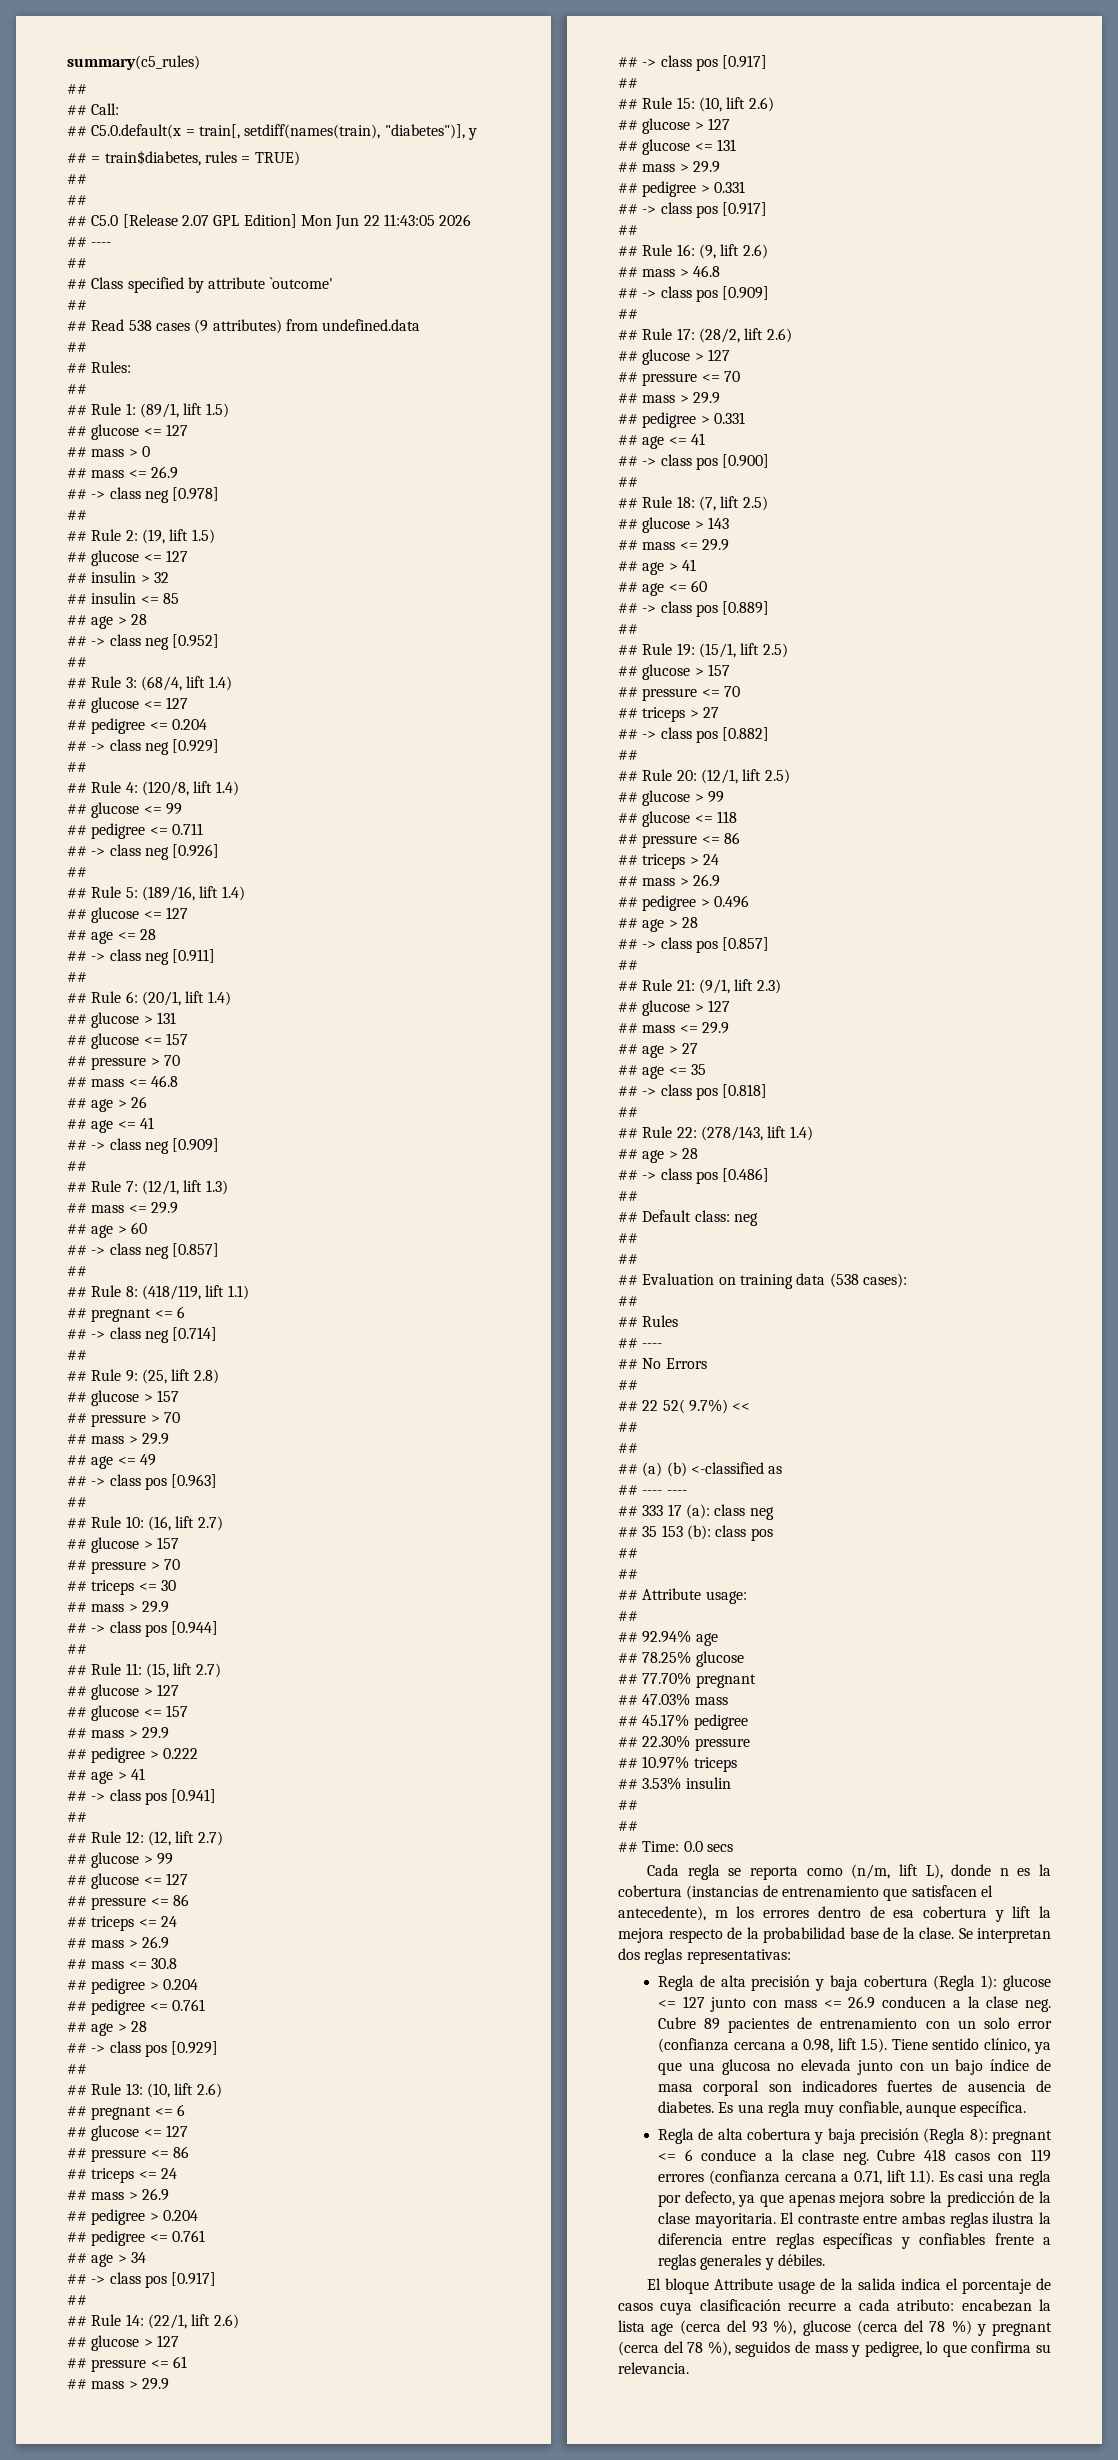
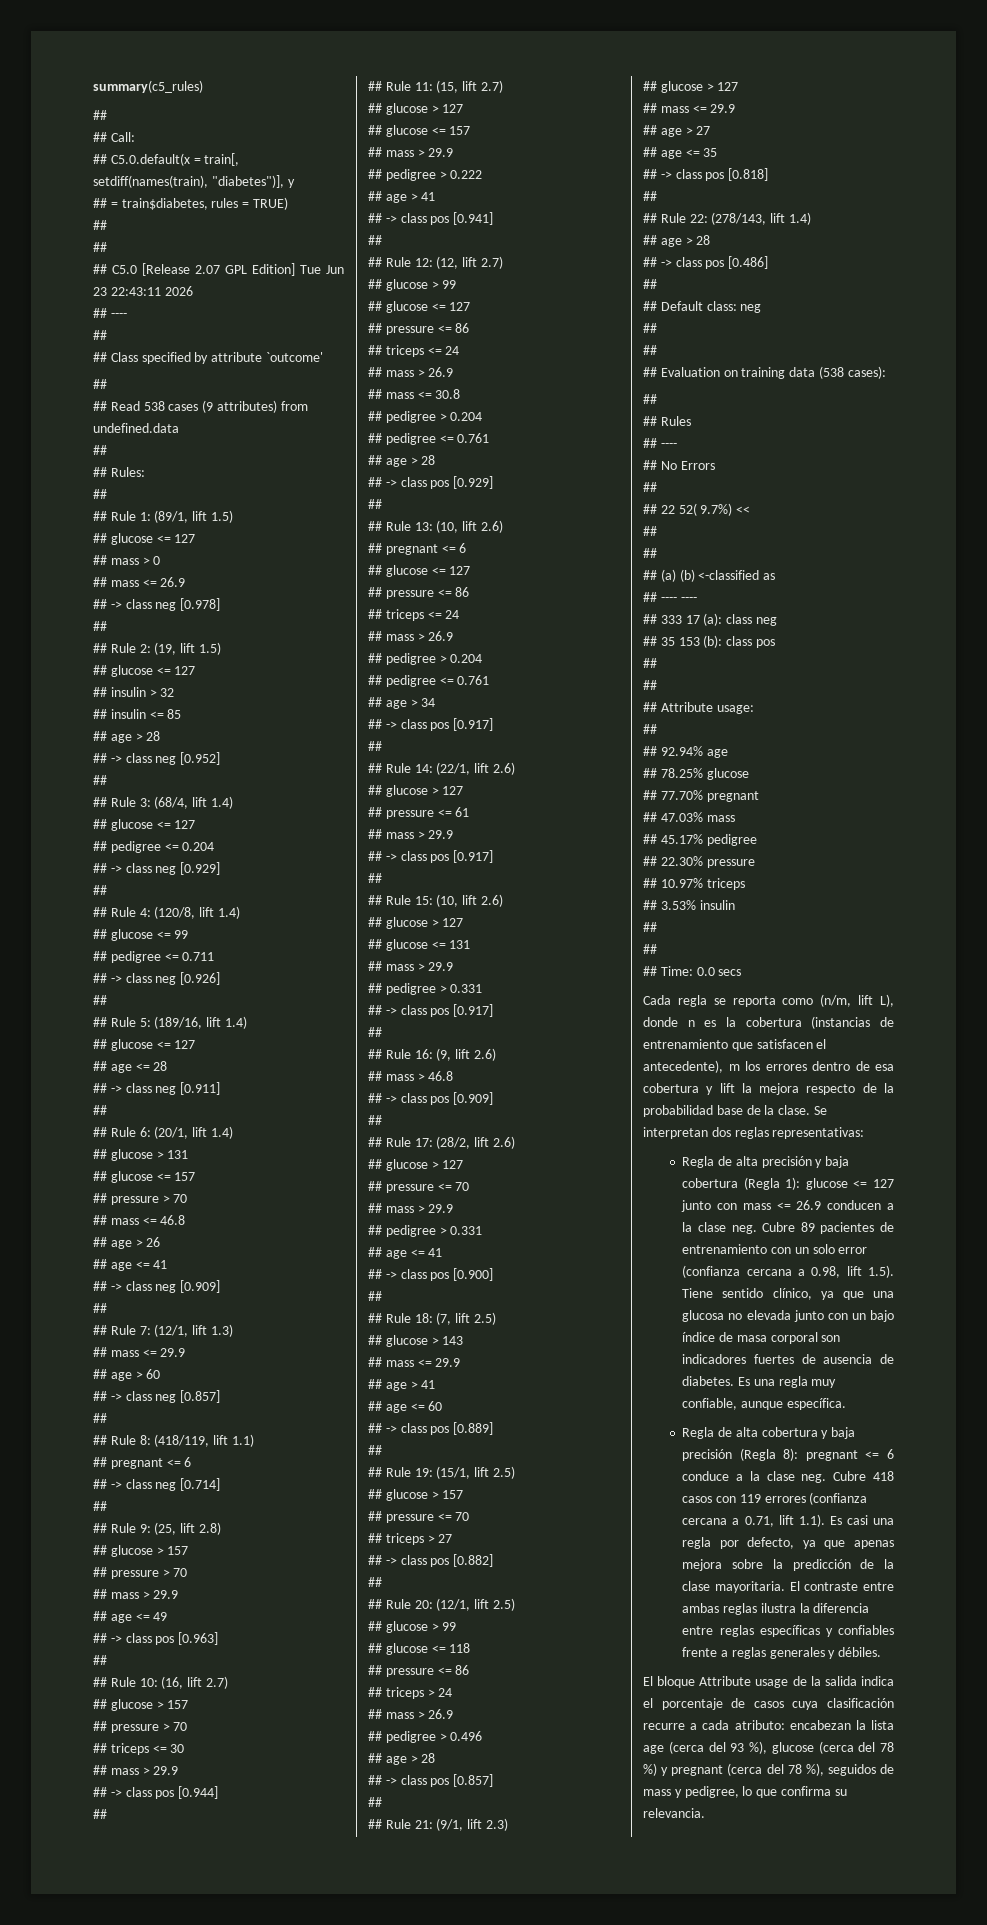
- ## C5.0 [Release 2.07 GPL Edition] Mon Jun 22 11:43:05 2026
+ ## C5.0 [Release 2.07 GPL Edition] Tue Jun 23 22:43:11 2026

